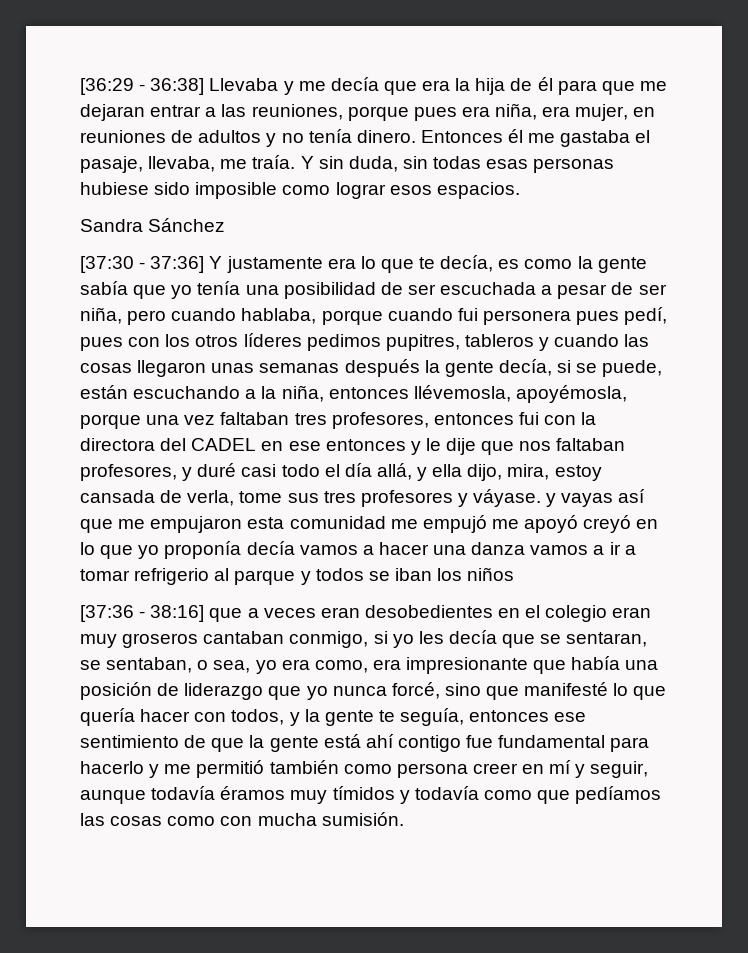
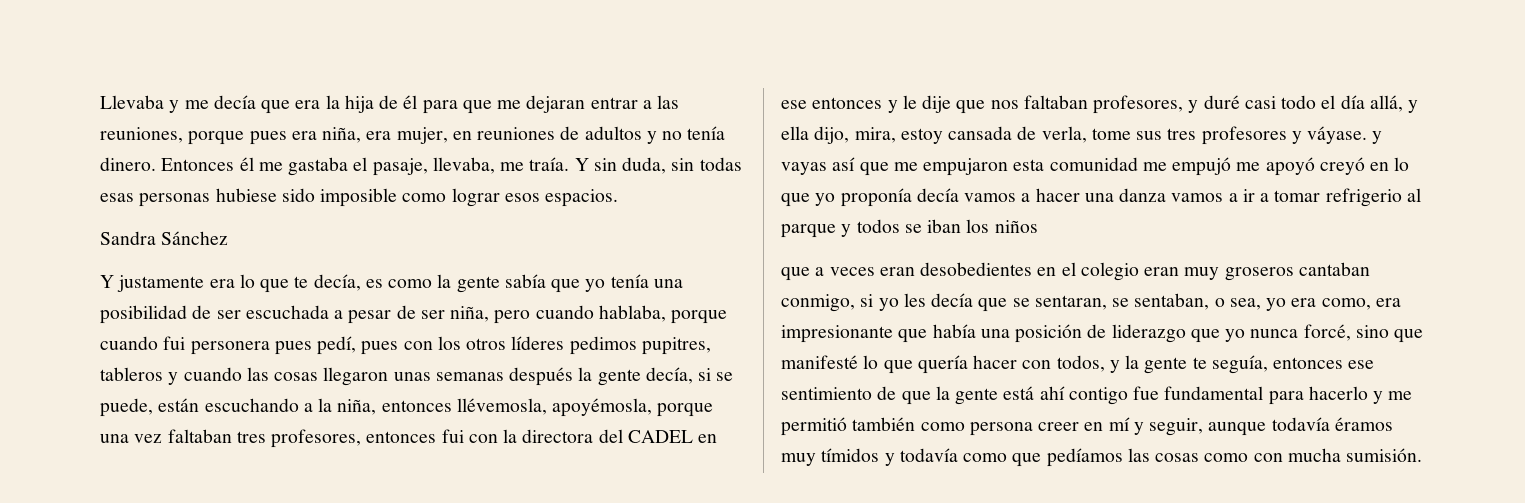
- [36:29 - 36:38] Llevaba y me decía que era la hija de él para que me dejaran entrar a las reuniones, porque pues era niña, era mujer, en reuniones de adultos y no tenía dinero.
+ Llevaba y me decía que era la hija de él para que me dejaran entrar a las reuniones, porque pues era niña, era mujer, en reuniones de adultos y no tenía dinero.
- [37:30 - 37:36] Y justamente era lo que te decía, es como la gente sabía que yo tenía una posibilidad de ser escuchada a pesar de ser niña, pero cuando hablaba, porque cuando fui personera pues pedí, pues con los otros líderes pedimos pupitres, tableros y cuando las cosas llegaron unas semanas después la gente decía, si se puede, están escuchando a la niña, entonces llévemosla, apoyémosla, porque una vez faltaban tres profesores, entonces fui con la directora del CADEL en ese entonces y le dije que nos faltaban profesores, y duré casi todo el día allá, y ella dijo, mira, estoy cansada de verla, tome sus tres profesores y váyase. y vayas así que me empujaron esta comunidad me empujó me apoyó creyó en lo que yo proponía decía vamos a hacer una danza vamos a ir a tomar refrigerio al parque y todos se iban los niños
+ Y justamente era lo que te decía, es como la gente sabía que yo tenía una posibilidad de ser escuchada a pesar de ser niña, pero cuando hablaba, porque cuando fui personera pues pedí, pues con los otros líderes pedimos pupitres, tableros y cuando las cosas llegaron unas semanas después la gente decía, si se puede, están escuchando a la niña, entonces llévemosla, apoyémosla, porque una vez faltaban tres profesores, entonces fui con la directora del CADEL en ese entonces y le dije que nos faltaban profesores, y duré casi todo el día allá, y ella dijo, mira, estoy cansada de verla, tome sus tres profesores y váyase. y vayas así que me empujaron esta comunidad me empujó me apoyó creyó en lo que yo proponía decía vamos a hacer una danza vamos a ir a tomar refrigerio al parque y todos se iban los niños
- [37:36 - 38:16] que a veces eran desobedientes en el colegio eran muy groseros cantaban conmigo, si yo les decía que se sentaran, se sentaban, o sea, yo era como, era impresionante que había una posición de liderazgo que yo nunca forcé, sino que manifesté lo que quería hacer con todos, y la gente te seguía, entonces ese sentimiento de que la gente está ahí contigo fue fundamental para hacerlo y me permitió también como persona creer en mí y seguir, aunque todavía éramos muy tímidos y todavía como que pedíamos las cosas como con mucha sumisión.
+ que a veces eran desobedientes en el colegio eran muy groseros cantaban conmigo, si yo les decía que se sentaran, se sentaban, o sea, yo era como, era impresionante que había una posición de liderazgo que yo nunca forcé, sino que manifesté lo que quería hacer con todos, y la gente te seguía, entonces ese sentimiento de que la gente está ahí contigo fue fundamental para hacerlo y me permitió también como persona creer en mí y seguir, aunque todavía éramos muy tímidos y todavía como que pedíamos las cosas como con mucha sumisión.

